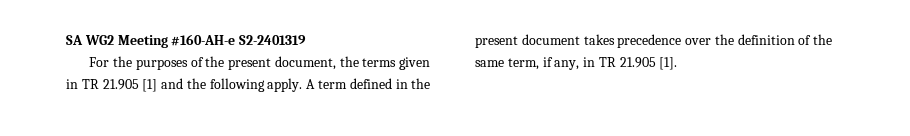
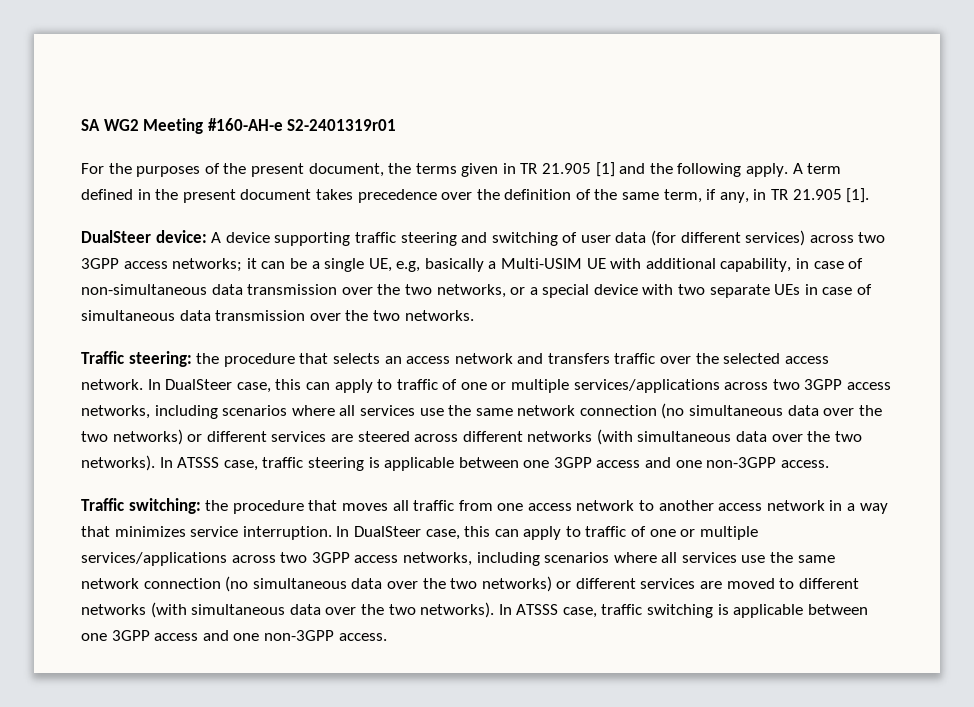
- SA WG2 Meeting #160-AH-e S2-2401319
+ SA WG2 Meeting #160-AH-e S2-2401319r01
+ DualSteer device: A device supporting traffic steering and switching of user data (for different services) across two 3GPP access networks; it can be a single UE, e.g, basically a Multi-USIM UE with additional capability, in case of non-simultaneous data transmission over the two networks, or a special device with two separate UEs in case of simultaneous data transmission over the two networks.
+ Traffic steering: the procedure that selects an access network and transfers traffic over the selected access network. In DualSteer case, this can apply to traffic of one or multiple services/applications across two 3GPP access networks, including scenarios where all services use the same network connection (no simultaneous data over the two networks) or different services are steered across different networks (with simultaneous data over the two networks). In ATSSS case, traffic steering is applicable between one 3GPP access and one non-3GPP access.
+ Traffic switching: the procedure that moves all traffic from one access network to another access network in a way that minimizes service interruption. In DualSteer case, this can apply to traffic of one or multiple services/applications across two 3GPP access networks, including scenarios where all services use the same network connection (no simultaneous data over the two networks) or different services are moved to different networks (with simultaneous data over the two networks). In ATSSS case, traffic switching is applicable between one 3GPP access and one non-3GPP access.

